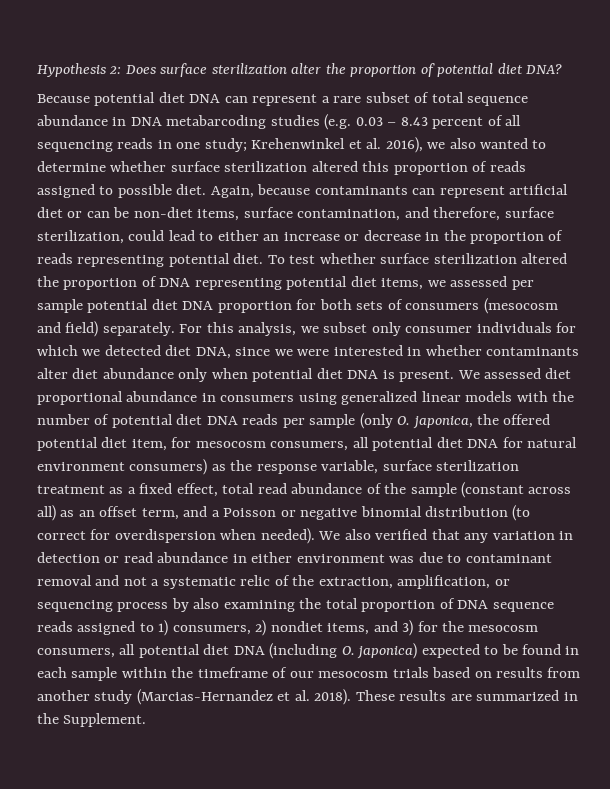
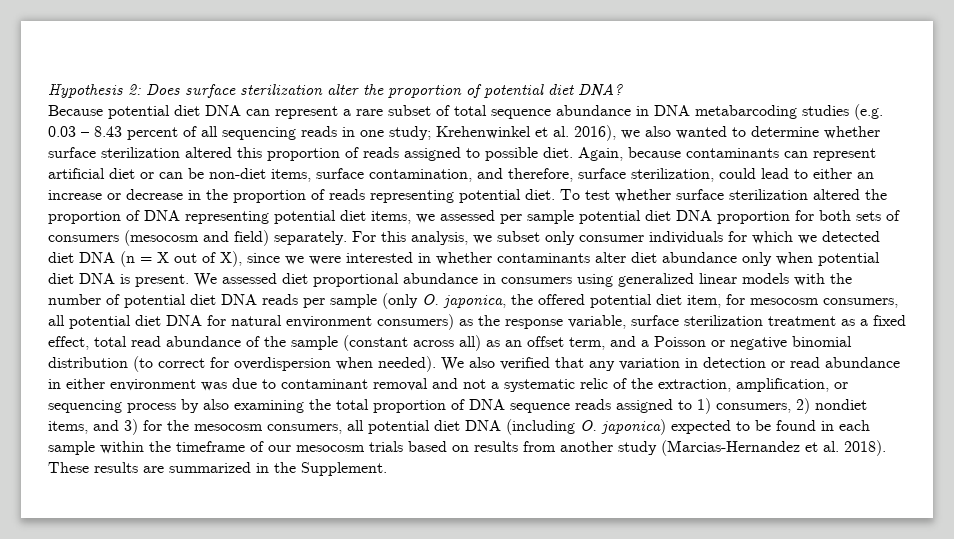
- For this analysis, we subset only consumer individuals for which we detected diet DNA, since we were interested in whether contaminants alter diet abundance only when potential diet DNA is present.
+ For this analysis, we subset only consumer individuals for which we detected diet DNA (n = X out of X), since we were interested in whether contaminants alter diet abundance only when potential diet DNA is present.

